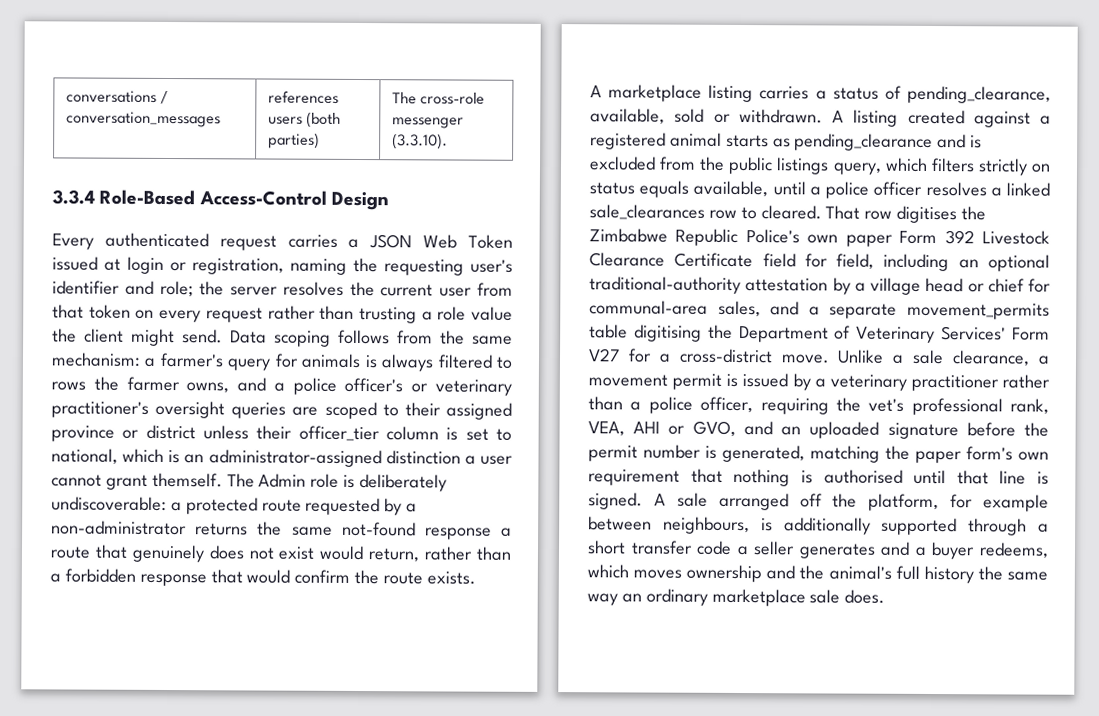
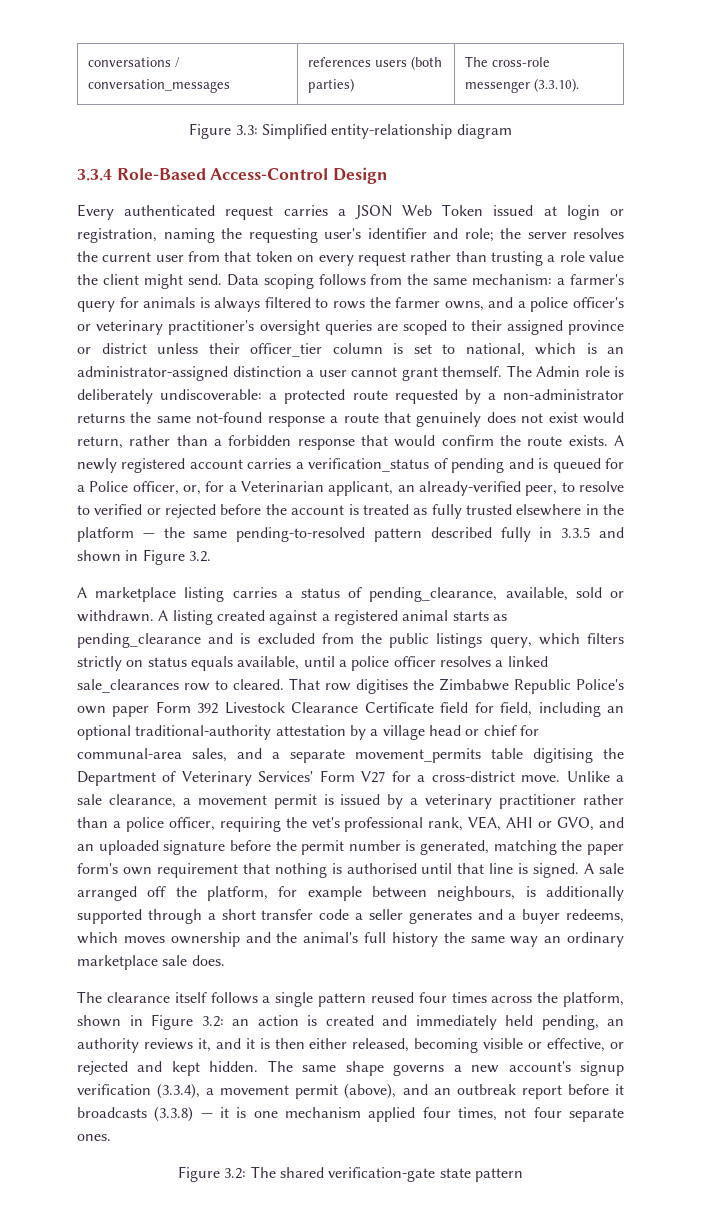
+ Figure 3.3: Simplified entity-relationship diagram
+ A newly registered account carries a verification_status of pending and is queued for a Police officer, or, for a Veterinarian applicant, an already-verified peer, to resolve to verified or rejected before the account is treated as fully trusted elsewhere in the platform — the same pending-to-resolved pattern described fully in 3.3.5 and shown in Figure 3.2.
+ The clearance itself follows a single pattern reused four times across the platform, shown in Figure 3.2: an action is created and immediately held pending, an authority reviews it, and it is then either released, becoming visible or effective, or rejected and kept hidden. The same shape governs a new account's signup verification (3.3.4), a movement permit (above), and an outbreak report before it broadcasts (3.3.8) — it is one mechanism applied four times, not four separate ones.
+ Figure 3.2: The shared verification-gate state pattern

